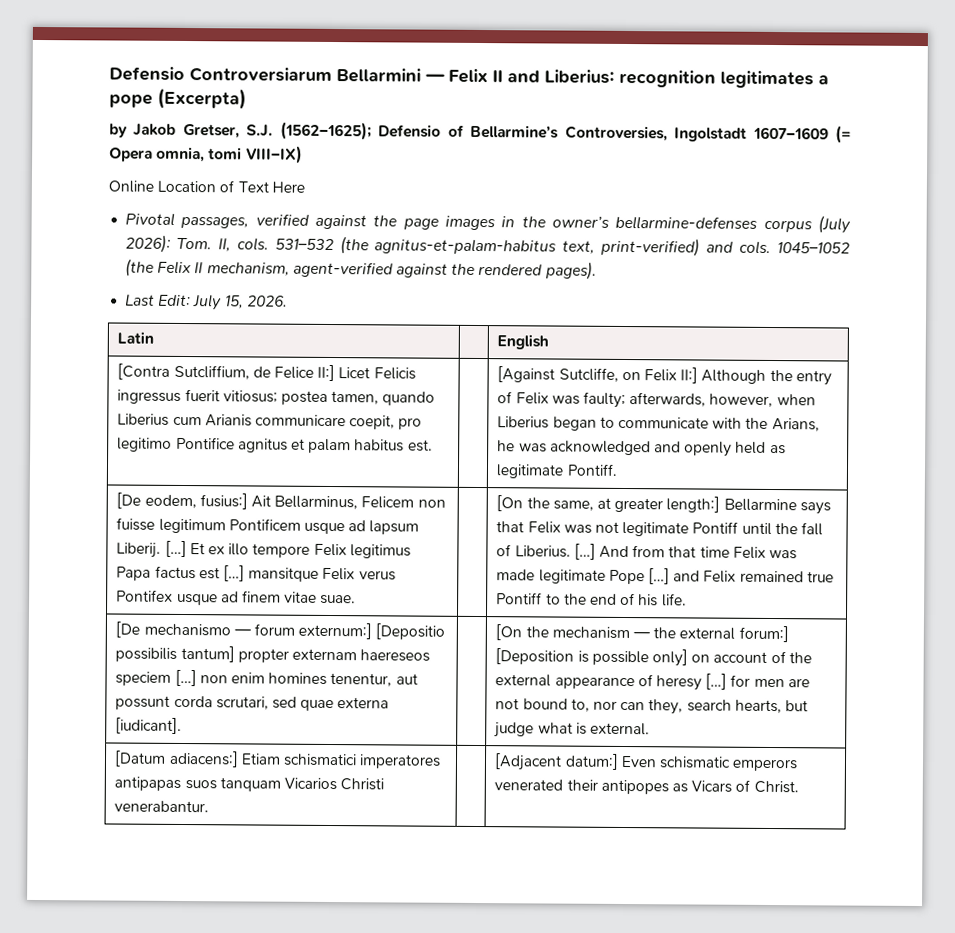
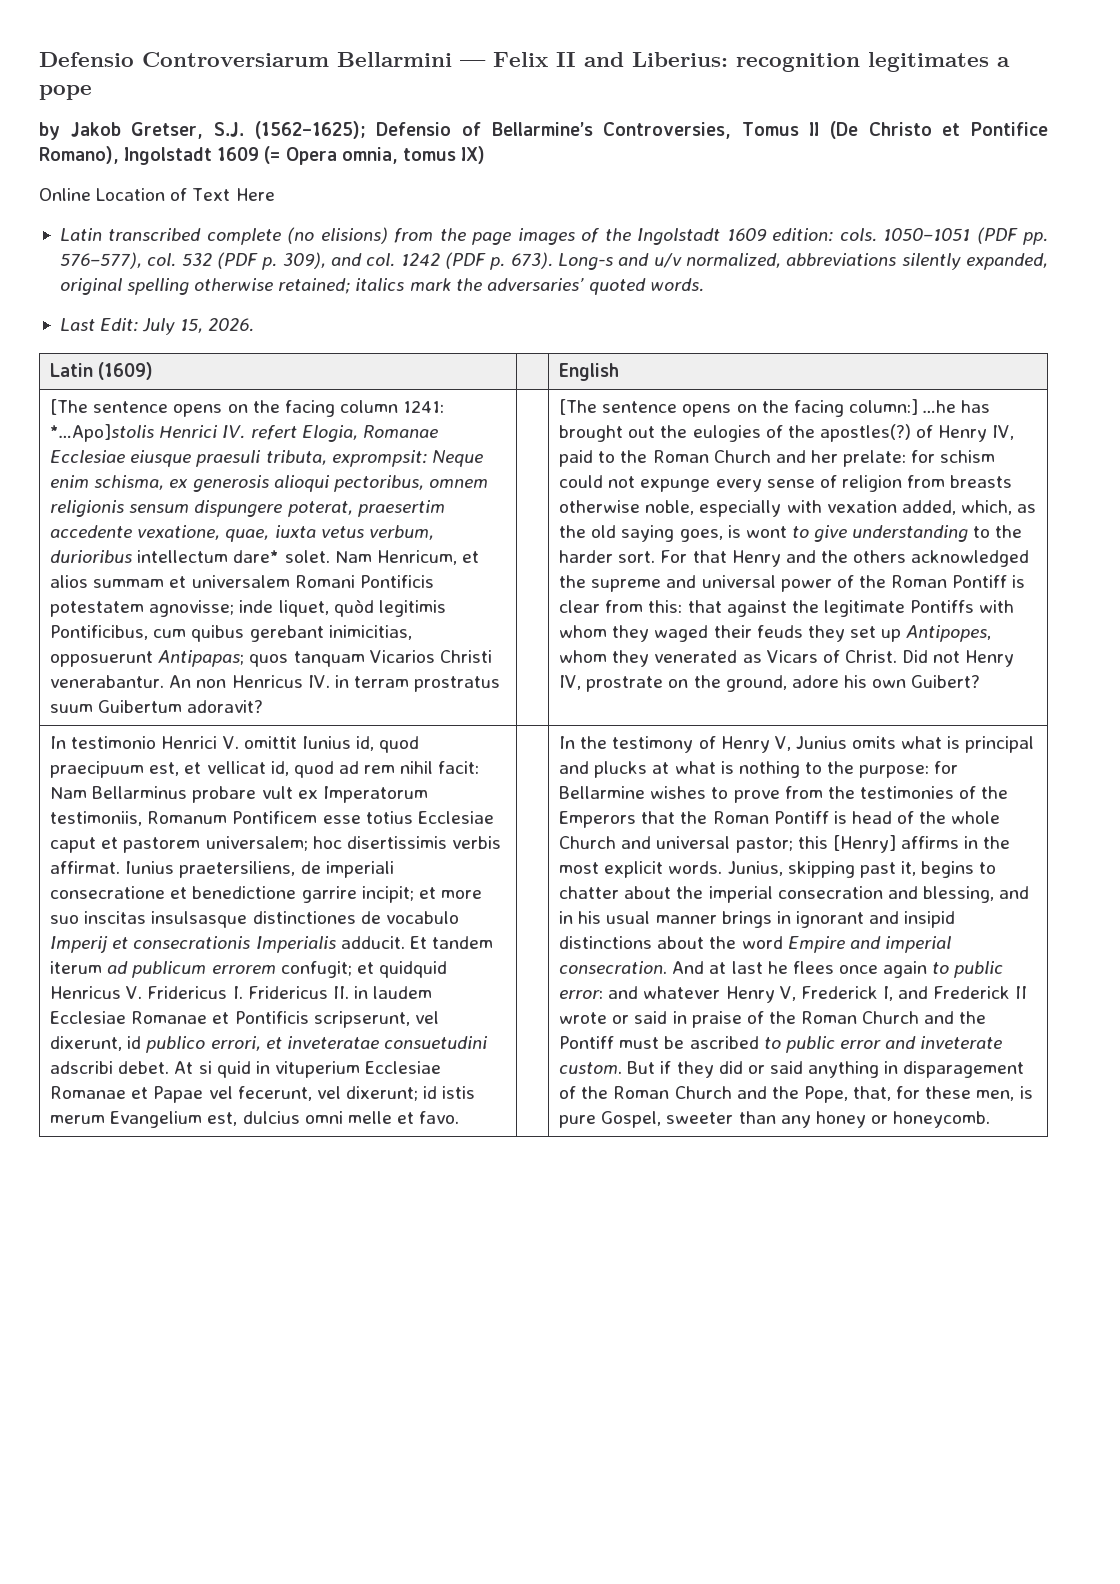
- Defensio Controversiarum Bellarmini — Felix II and Liberius: recognition legitimates a pope (Excerpta)
+ Defensio Controversiarum Bellarmini — Felix II and Liberius: recognition legitimates a pope
- by Jakob Gretser, S.J. (1562–1625); Defensio of Bellarmine’s Controversies, Ingolstadt 1607–1609 (= Opera omnia, tomi VIII–IX)
+ by Jakob Gretser, S.J. (1562–1625); Defensio of Bellarmine’s Controversies, Tomus II (De Christo et Pontifice Romano), Ingolstadt 1609 (= Opera omnia, tomus IX)
- Pivotal passages, verified against the page images in the owner’s bellarmine-defenses corpus (July 2026): Tom. II, cols. 531–532 (the agnitus-et-palam-habitus text, print-verified) and cols. 1045–1052 (the Felix II mechanism, agent-verified against the rendered pages).
+ Latin transcribed complete (no elisions) from the page images of the Ingolstadt 1609 edition: cols. 1050–1051 (PDF pp. 576–577), col. 532 (PDF p. 309), and col. 1242 (PDF p. 673). Long-s and u/v normalized, abbreviations silently expanded, original spelling otherwise retained; italics mark the adversaries’ quoted words.
- Latin | | English
+ Latin (1609) | | English
- [Contra Sutcliffium, de Felice II:] Licet Felicis ingressus fuerit vitiosus; postea tamen, quando Liberius cum Arianis communicare coepit, pro legitimo Pontifice agnitus et palam habitus est. | | [Against Sutcliffe, on Felix II:] Although the entry of Felix was faulty; afterwards, however, when Liberius began to communicate with the Arians, he was acknowledged and openly held as legitimate Pontiff.
- [De eodem, fusius:] Ait Bellarminus, Felicem non fuisse legitimum Pontificem usque ad lapsum Liberij. […] Et ex illo tempore Felix legitimus Papa factus est […] mansitque Felix verus Pontifex usque ad finem vitae suae. | | [On the same, at greater length:] Bellarmine says that Felix was not legitimate Pontiff until the fall of Liberius. […] And from that time Felix was made legitimate Pope […] and Felix remained true Pontiff to the end of his life.
- [De mechanismo — forum externum:] [Depositio possibilis tantum] propter externam haereseos speciem […] non enim homines tenentur, aut possunt corda scrutari, sed quae externa [iudicant]. | | [On the mechanism — the external forum:] [Deposition is possible only] on account of the external appearance of heresy […] for men are not bound to, nor can they, search hearts, but judge what is external.
- [Datum adiacens:] Etiam schismatici imperatores antipapas suos tanquam Vicarios Christi venerabantur. | | [Adjacent datum:] Even schismatic emperors venerated their antipopes as Vicars of Christ.
+ [The sentence opens on the facing column 1241: *…Apo]stolis Henrici IV. refert Elogia, Romanae Ecclesiae eiusque praesuli tributa, exprompsit: Neque enim schisma, ex generosis alioqui pectoribus, omnem religionis sensum dispungere poterat, praesertim accedente vexatione, quae, iuxta vetus verbum, durioribus intellectum dare* solet. Nam Henricum, et alios summam et universalem Romani Pontificis potestatem agnovisse; inde liquet, quòd legitimis Pontificibus, cum quibus gerebant inimicitias, opposuerunt Antipapas; quos tanquam Vicarios Christi venerabantur. An non Henricus IV. in terram prostratus suum Guibertum adoravit? | | [The sentence opens on the facing column:] …he has brought out the eulogies of the apostles(?) of Henry IV, paid to the Roman Church and her prelate: for schism could not expunge every sense of religion from breasts otherwise noble, especially with vexation added, which, as the old saying goes, is wont to give understanding to the harder sort. For that Henry and the others acknowledged the supreme and universal power of the Roman Pontiff is clear from this: that against the legitimate Pontiffs with whom they waged their feuds they set up Antipopes, whom they venerated as Vicars of Christ. Did not Henry IV, prostrate on the ground, adore his own Guibert?
+ In testimonio Henrici V. omittit Iunius id, quod praecipuum est, et vellicat id, quod ad rem nihil facit: Nam Bellarminus probare vult ex Imperatorum testimoniis, Romanum Pontificem esse totius Ecclesiae caput et pastorem universalem; hoc disertissimis verbis affirmat. Iunius praetersiliens, de imperiali consecratione et benedictione garrire incipit; et more suo inscitas insulsasque distinctiones de vocabulo Imperij et consecrationis Imperialis adducit. Et tandem iterum ad publicum errorem confugit; et quidquid Henricus V. Fridericus I. Fridericus II. in laudem Ecclesiae Romanae et Pontificis scripserunt, vel dixerunt, id publico errori, et inveteratae consuetudini adscribi debet. At si quid in vituperium Ecclesiae Romanae et Papae vel fecerunt, vel dixerunt; id istis merum Evangelium est, dulcius omni melle et favo. | | In the testimony of Henry V, Junius omits what is principal and plucks at what is nothing to the purpose: for Bellarmine wishes to prove from the testimonies of the Emperors that the Roman Pontiff is head of the whole Church and universal pastor; this [Henry] affirms in the most explicit words. Junius, skipping past it, begins to chatter about the imperial consecration and blessing, and in his usual manner brings in ignorant and insipid distinctions about the word Empire and imperial consecration. And at last he flees once again to public error: and whatever Henry V, Frederick I, and Frederick II wrote or said in praise of the Roman Church and the Pontiff must be ascribed to public error and inveterate custom. But if they did or said anything in disparagement of the Roman Church and the Pope, that, for these men, is pure Gospel, sweeter than any honey or honeycomb.

